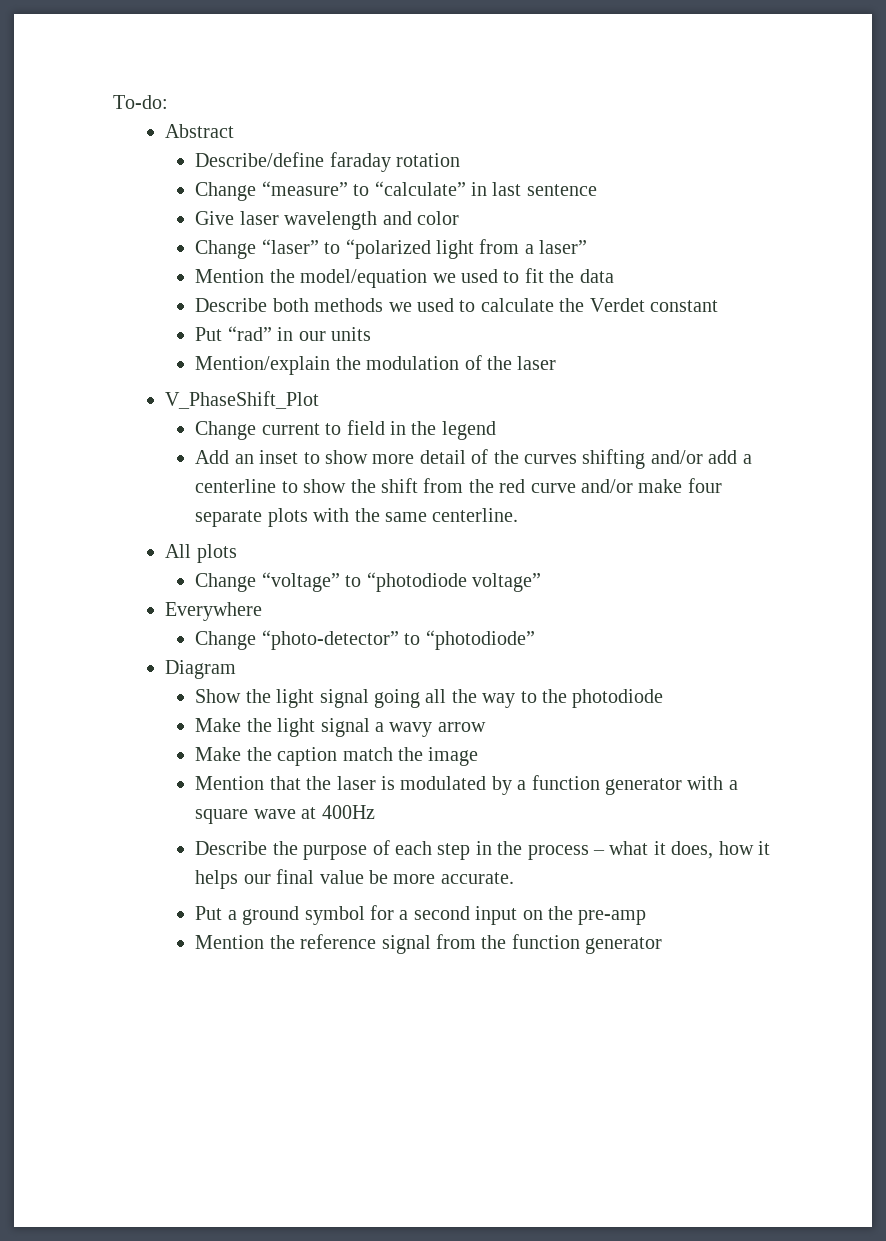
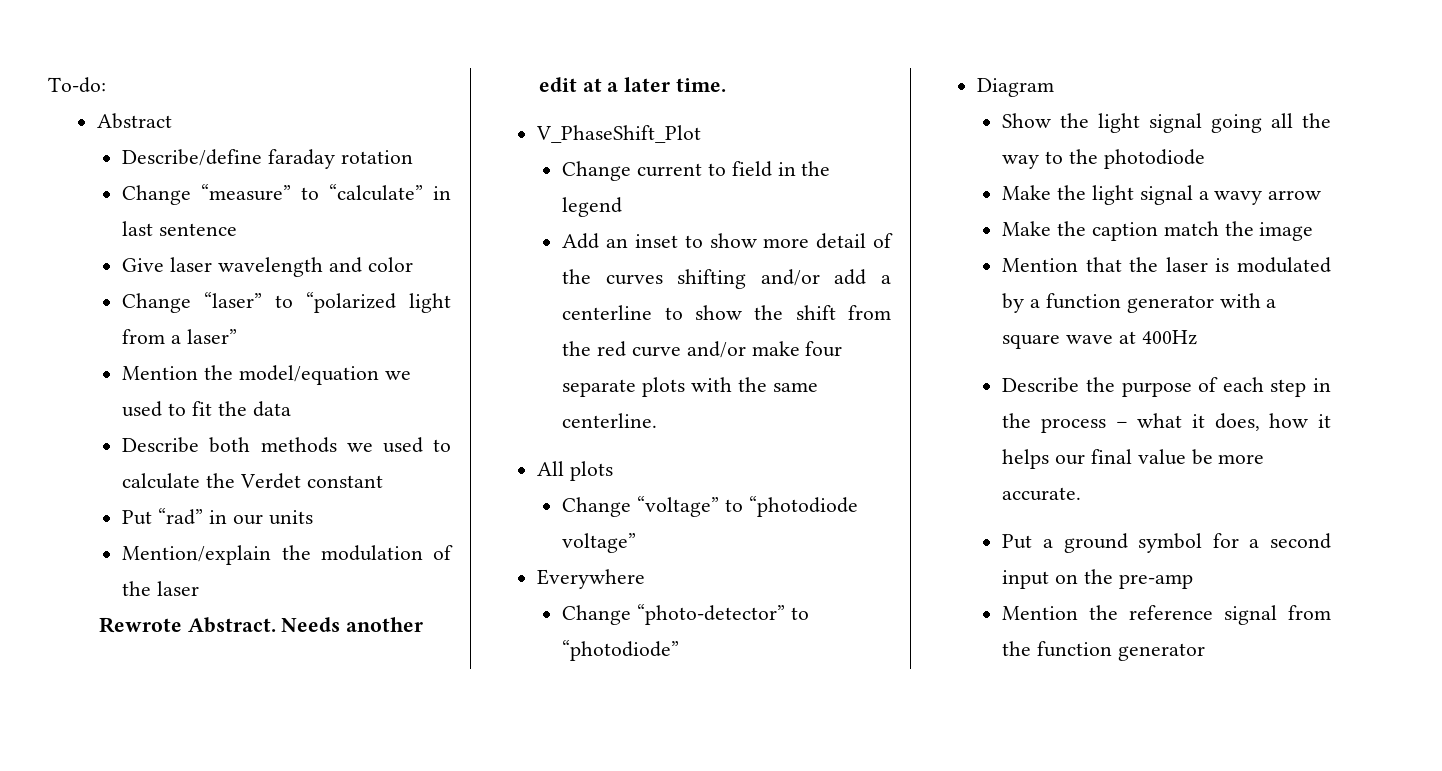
+ Rewrote Abstract. Needs another edit at a later time.

